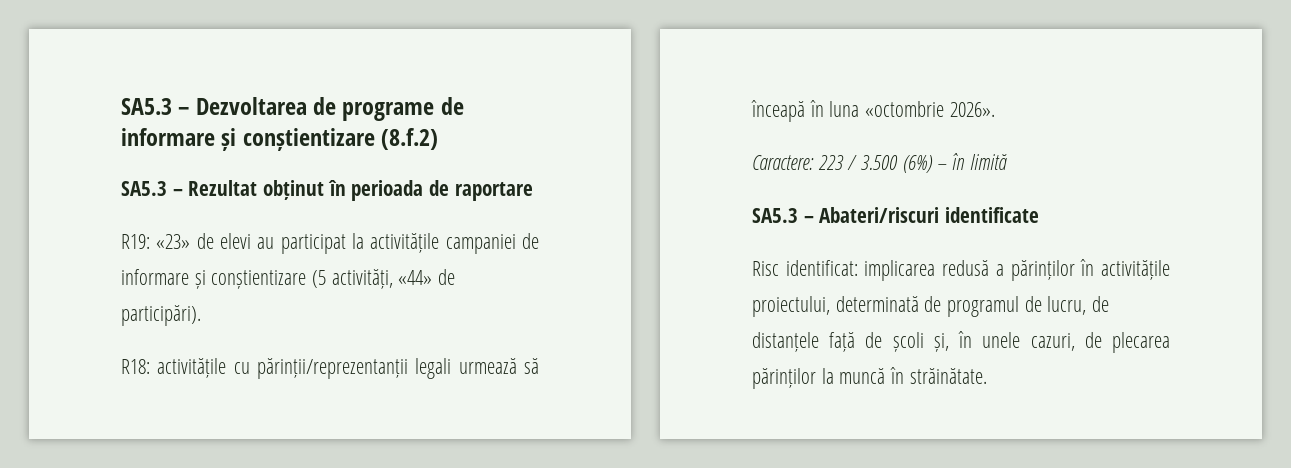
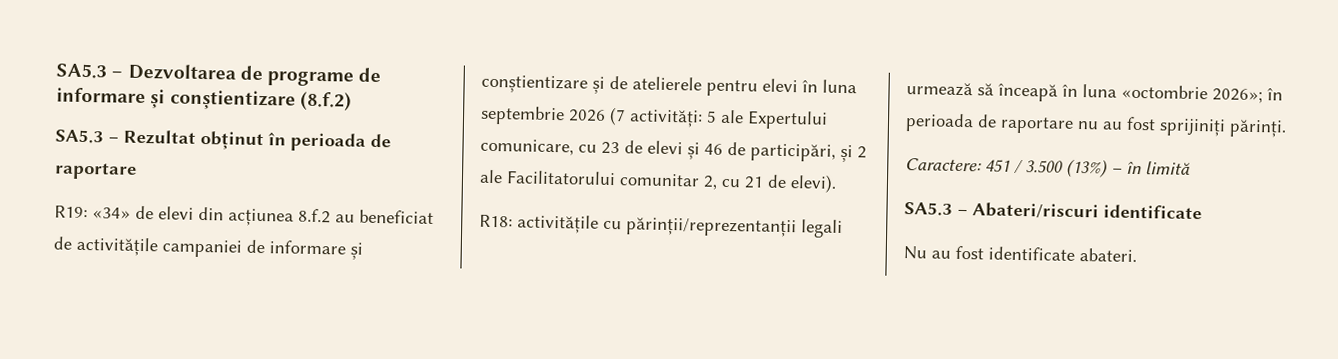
- R19: «23» de elevi au participat la activitățile campaniei de informare și conștientizare (5 activități, «44» de participări).
+ R19: «34» de elevi din acțiunea 8.f.2 au beneficiat de activitățile campaniei de informare și conștientizare și de atelierele pentru elevi în luna septembrie 2026 (7 activități: 5 ale Expertului comunicare, cu 23 de elevi și 46 de participări, și 2 ale Facilitatorului comunitar 2, cu 21 de elevi).
- R18: activitățile cu părinții/reprezentanții legali urmează să înceapă în luna «octombrie 2026».
+ R18: activitățile cu părinții/reprezentanții legali urmează să înceapă în luna «octombrie 2026»; în perioada de raportare nu au fost sprijiniți părinți.
- Caractere: 223 / 3.500 (6%) – în limită
+ Caractere: 451 / 3.500 (13%) – în limită
- Risc identificat: implicarea redusă a părinților în activitățile proiectului, determinată de programul de lucru, de distanțele față de școli și, în unele cazuri, de plecarea părinților la muncă în străinătate.
+ Nu au fost identificate abateri.

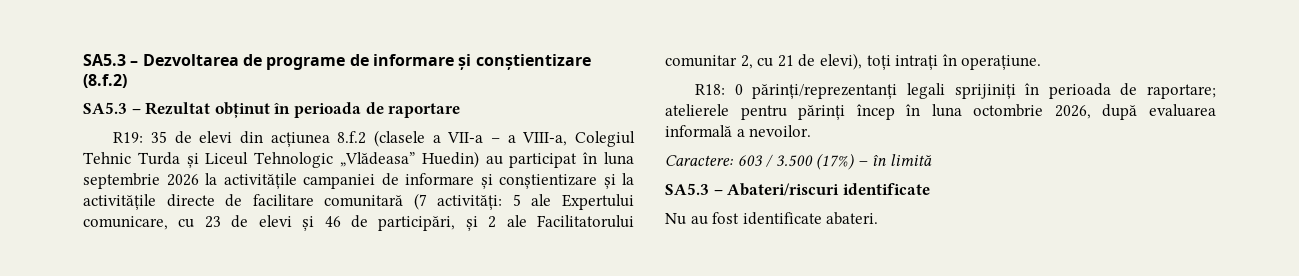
- R19: «34» de elevi din acțiunea 8.f.2 au beneficiat de activitățile campaniei de informare și conștientizare și de atelierele pentru elevi în luna septembrie 2026 (7 activități: 5 ale Expertului comunicare, cu 23 de elevi și 46 de participări, și 2 ale Facilitatorului comunitar 2, cu 21 de elevi).
- R18: activitățile cu părinții/reprezentanții legali urmează să înceapă în luna «octombrie 2026»; în perioada de raportare nu au fost sprijiniți părinți.
+ R19: 35 de elevi din acțiunea 8.f.2 (clasele a VII-a – a VIII-a, Colegiul Tehnic Turda și Liceul Tehnologic „Vlădeasa” Huedin) au participat în luna septembrie 2026 la activitățile campaniei de informare și conștientizare și la activitățile directe de facilitare comunitară (7 activități: 5 ale Expertului comunicare, cu 23 de elevi și 46 de participări, și 2 ale Facilitatorului comunitar 2, cu 21 de elevi), toți intrați în operațiune.
+ R18: 0 părinți/reprezentanți legali sprijiniți în perioada de raportare; atelierele pentru părinți încep în luna octombrie 2026, după evaluarea informală a nevoilor.
- Caractere: 451 / 3.500 (13%) – în limită
+ Caractere: 603 / 3.500 (17%) – în limită

